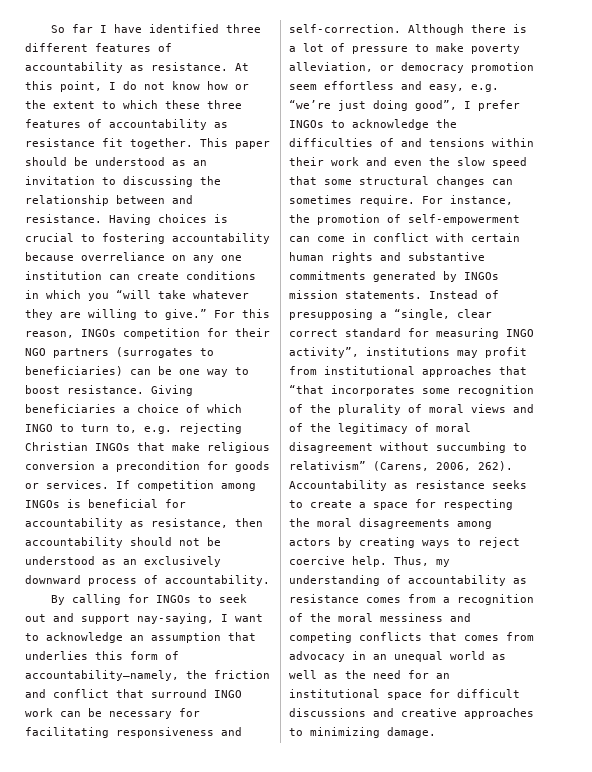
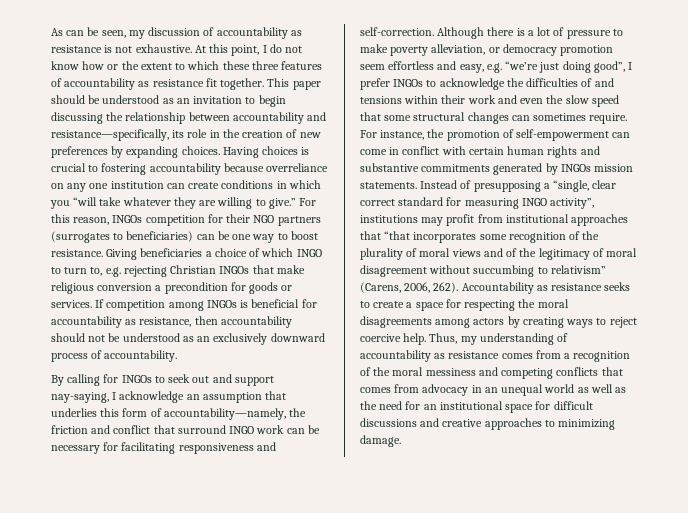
- So far I have identified three different features of accountability as resistance.
+ As can be seen, my discussion of accountability as resistance is not exhaustive.
- This paper should be understood as an invitation to discussing the relationship between and resistance.
+ This paper should be understood as an invitation to begin discussing the relationship between accountability and resistance—specifically, its role in the creation of new preferences by expanding choices.
- By calling for INGOs to seek out and support nay-saying, I want to acknowledge an assumption that underlies this form of accountability—namely, the friction and conflict that surround INGO work can be necessary for facilitating responsiveness and self-correction.
+ By calling for INGOs to seek out and support nay-saying, I acknowledge an assumption that underlies this form of accountability—namely, the friction and conflict that surround INGO work can be necessary for facilitating responsiveness and self-correction.

